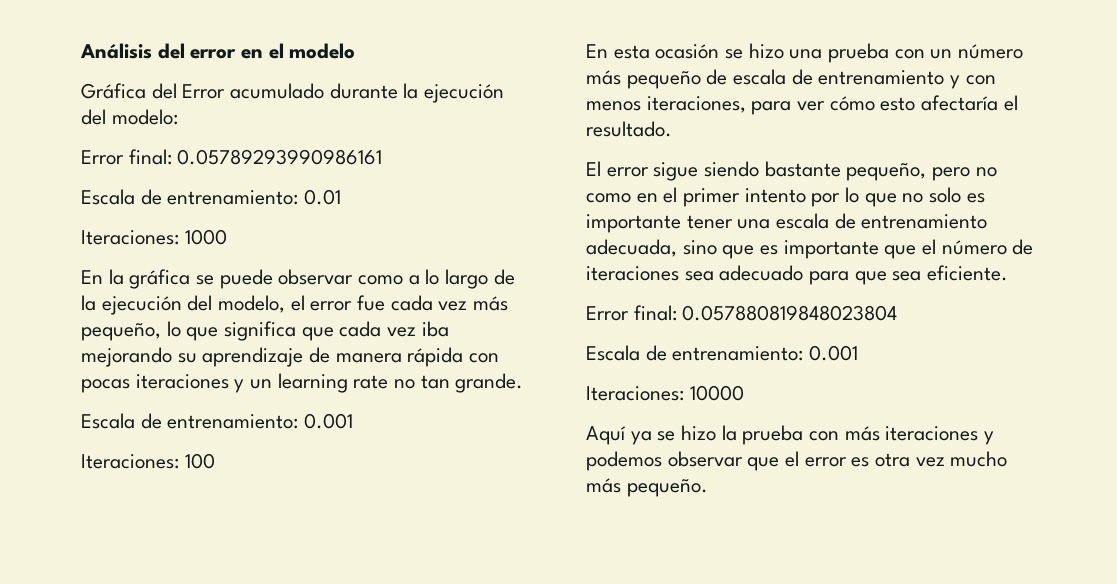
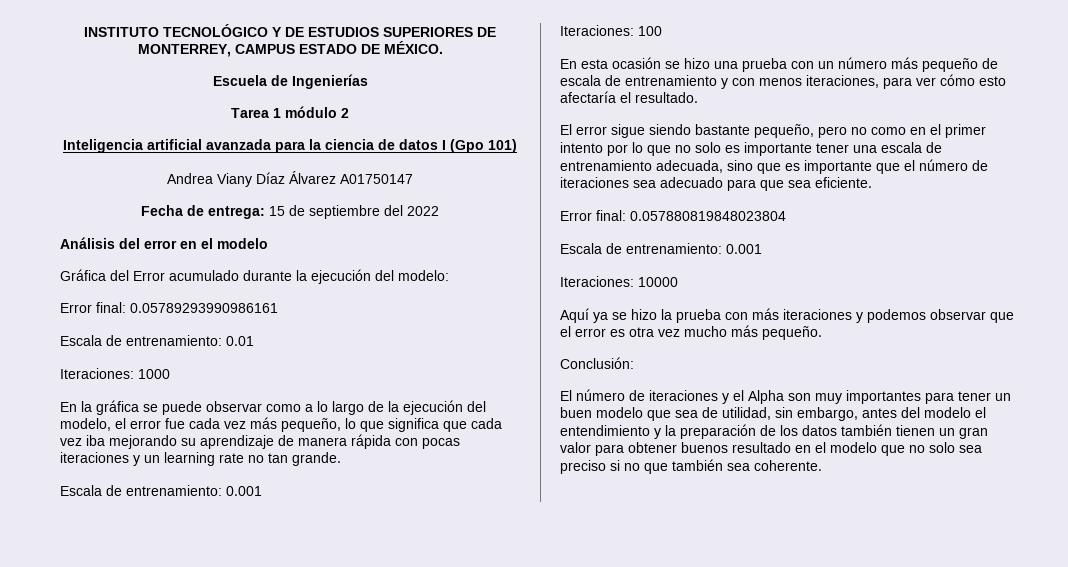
+ INSTITUTO TECNOLÓGICO Y DE ESTUDIOS SUPERIORES DE MONTERREY, CAMPUS ESTADO DE MÉXICO.
+ Escuela de Ingenierías
+ Tarea 1 módulo 2
+ Inteligencia artificial avanzada para la ciencia de datos I (Gpo 101)
+ Andrea Viany Díaz Álvarez A01750147
+ Fecha de entrega: 15 de septiembre del 2022
+ Conclusión:
+ El número de iteraciones y el Alpha son muy importantes para tener un buen modelo que sea de utilidad, sin embargo, antes del modelo el entendimiento y la preparación de los datos también tienen un gran valor para obtener buenos resultado en el modelo que no solo sea preciso si no que también sea coherente.

